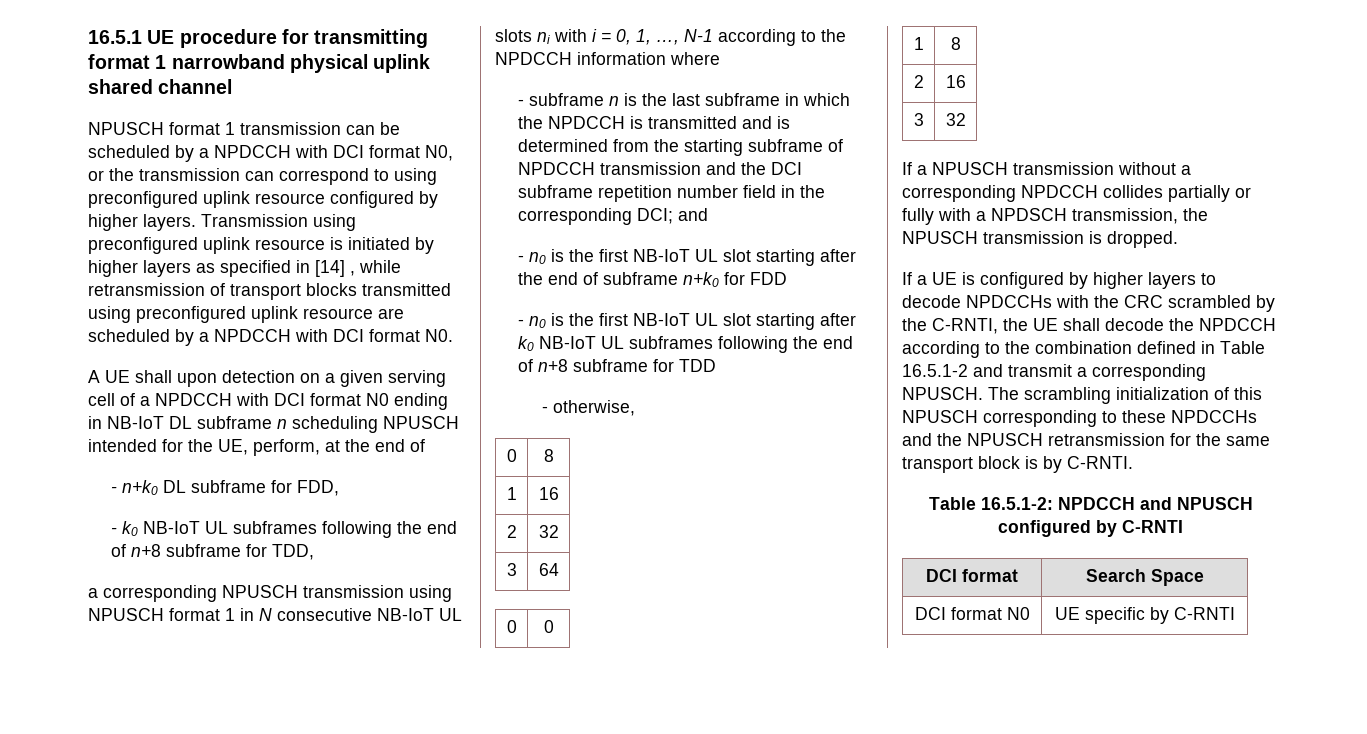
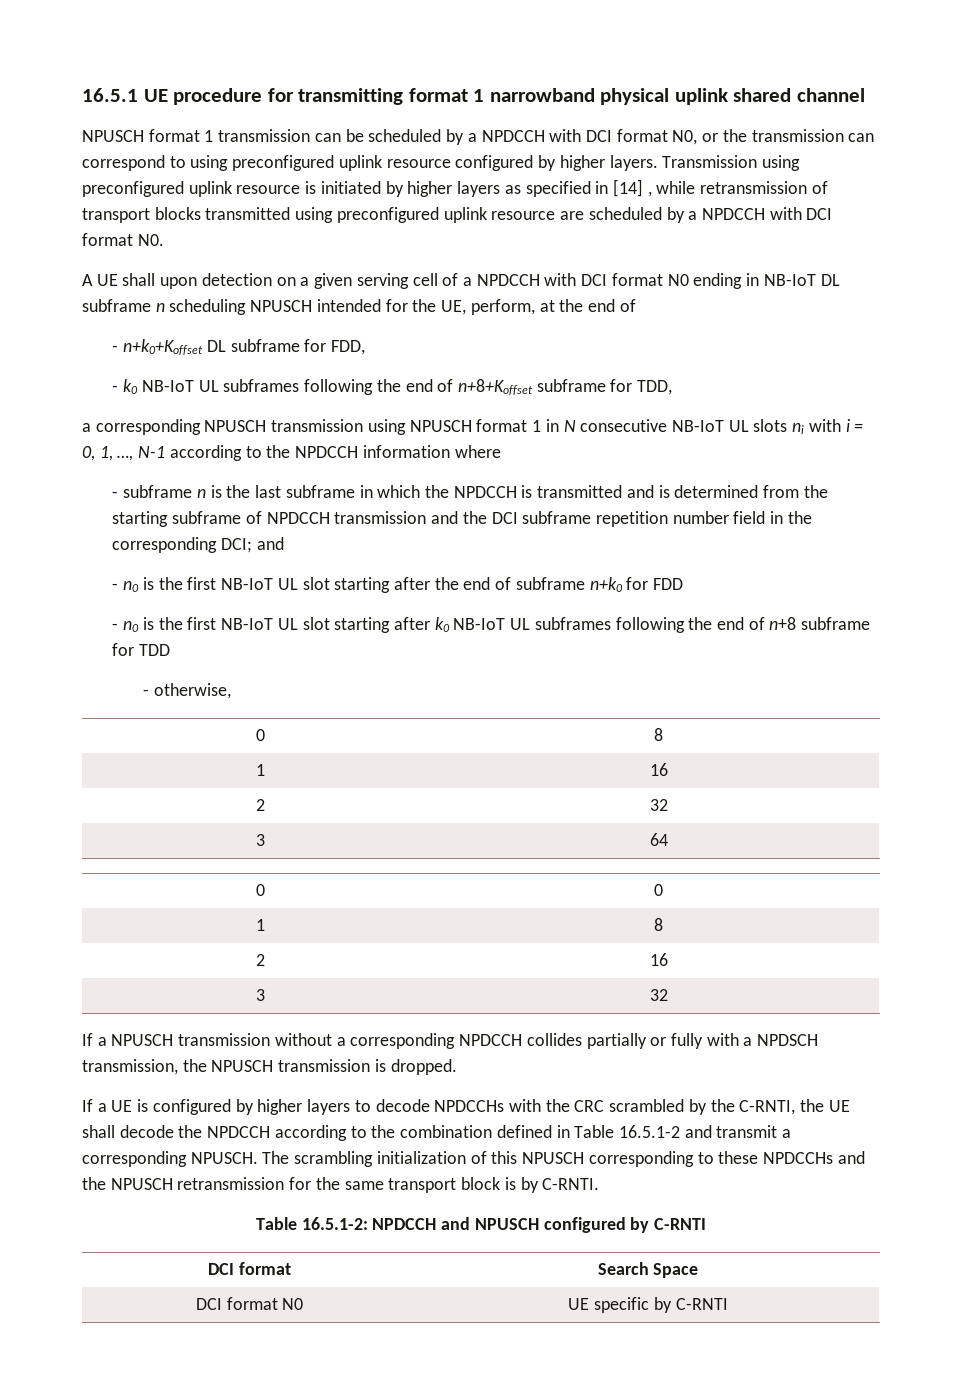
- - n+k0 DL subframe for FDD,
+ - n+k0+Koffset DL subframe for FDD,
- - k0 NB-IoT UL subframes following the end of n+8 subframe for TDD,
+ - k0 NB-IoT UL subframes following the end of n+8+Koffset subframe for TDD,

